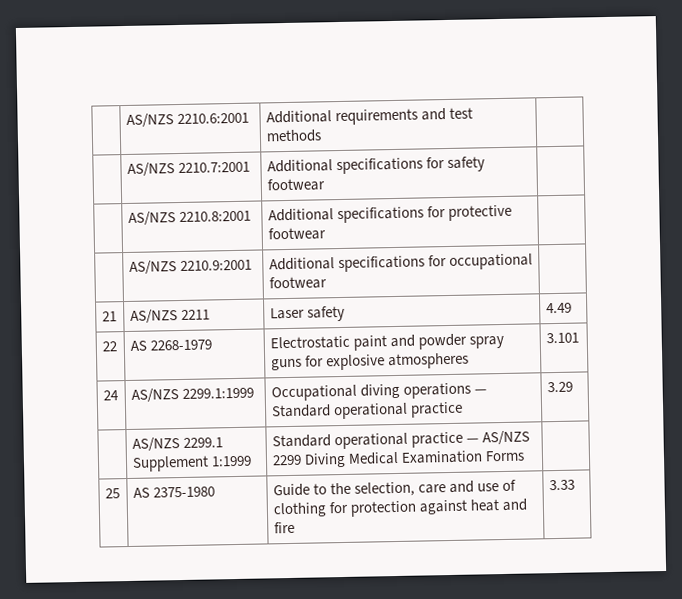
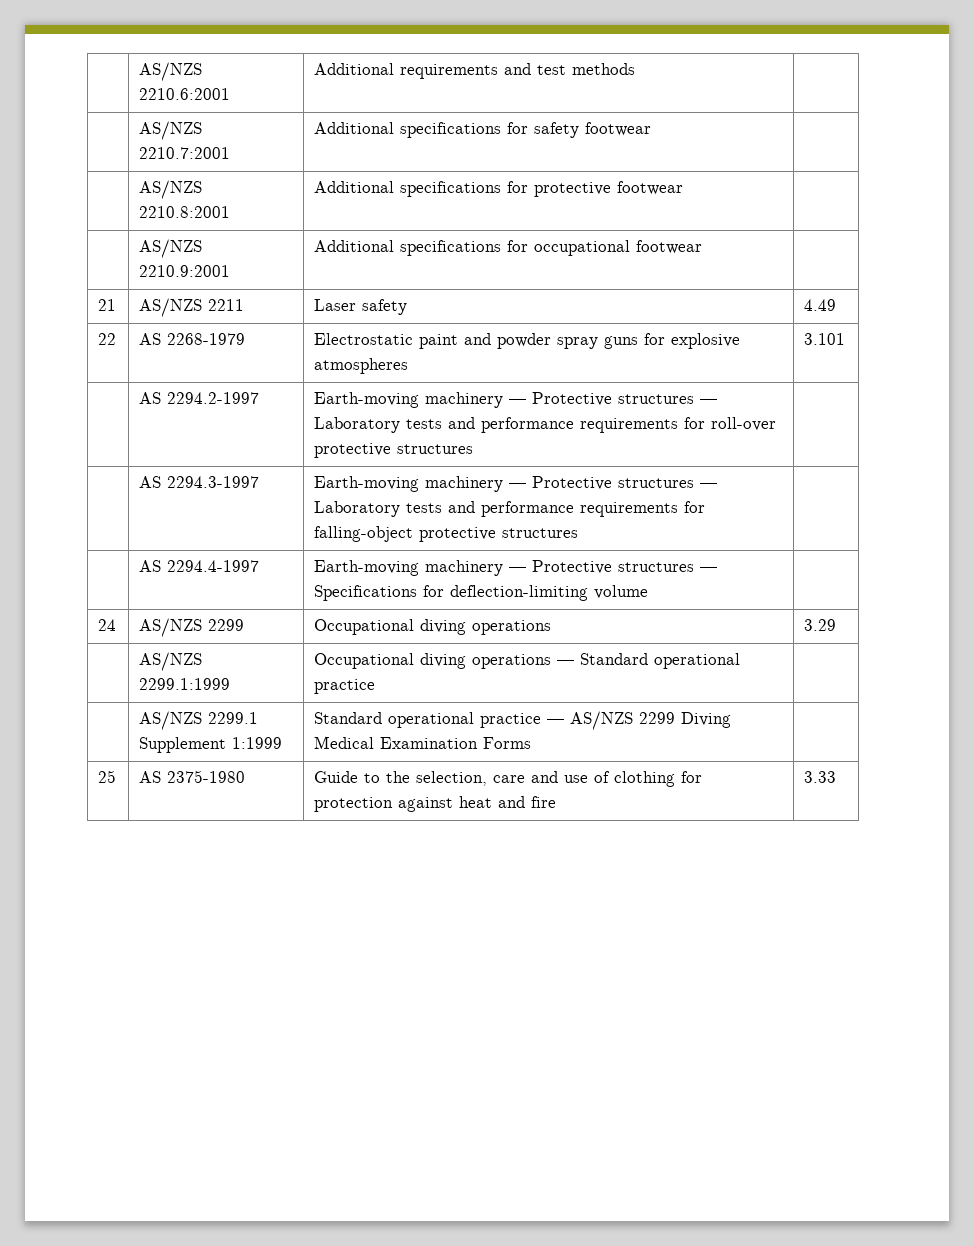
- 24 | AS/NZS 2299.1:1999 | Occupational diving operations — Standard operational practice | 3.29
+ | AS 2294.2-1997 | Earth-moving machinery — Protective structures — Laboratory tests and performance requirements for roll-over protective structures |
+ | AS 2294.3-1997 | Earth-moving machinery — Protective structures — Laboratory tests and performance requirements for falling-object protective structures |
+ | AS 2294.4-1997 | Earth-moving machinery — Protective structures — Specifications for deflection-limiting volume |
+ 24 | AS/NZS 2299 | Occupational diving operations | 3.29
+ | AS/NZS 2299.1:1999 | Occupational diving operations — Standard operational practice |

